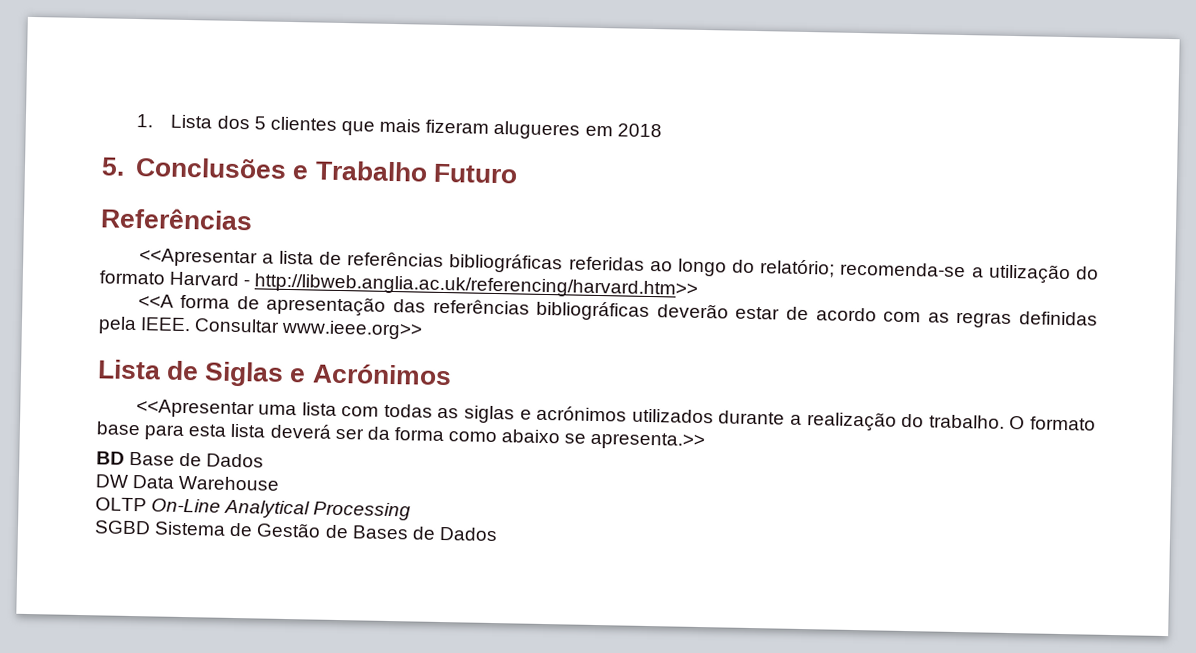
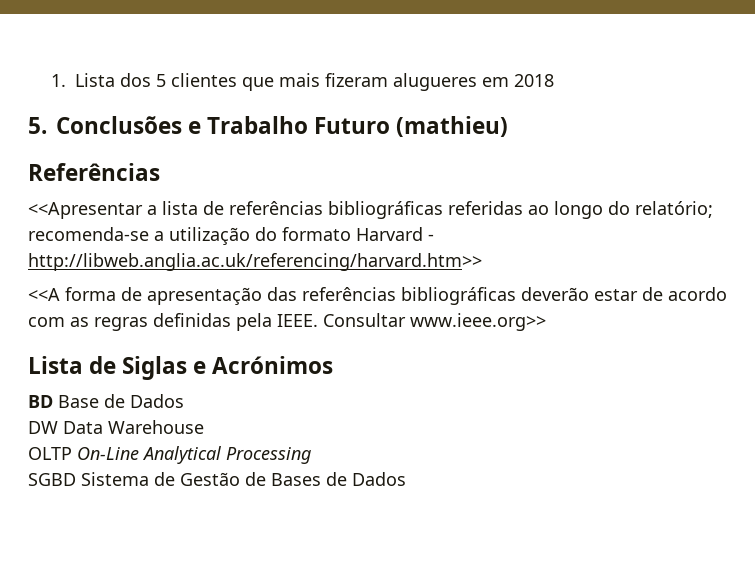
- 5. Conclusões e Trabalho Futuro
+ 5. Conclusões e Trabalho Futuro (mathieu)
- <<Apresentar uma lista com todas as siglas e acrónimos utilizados durante a realização do trabalho. O formato base para esta lista deverá ser da forma como abaixo se apresenta.>>

